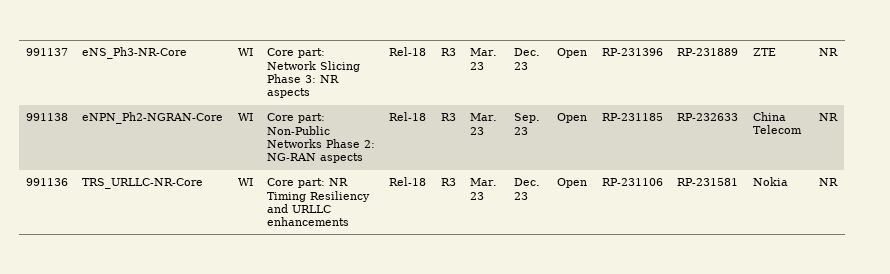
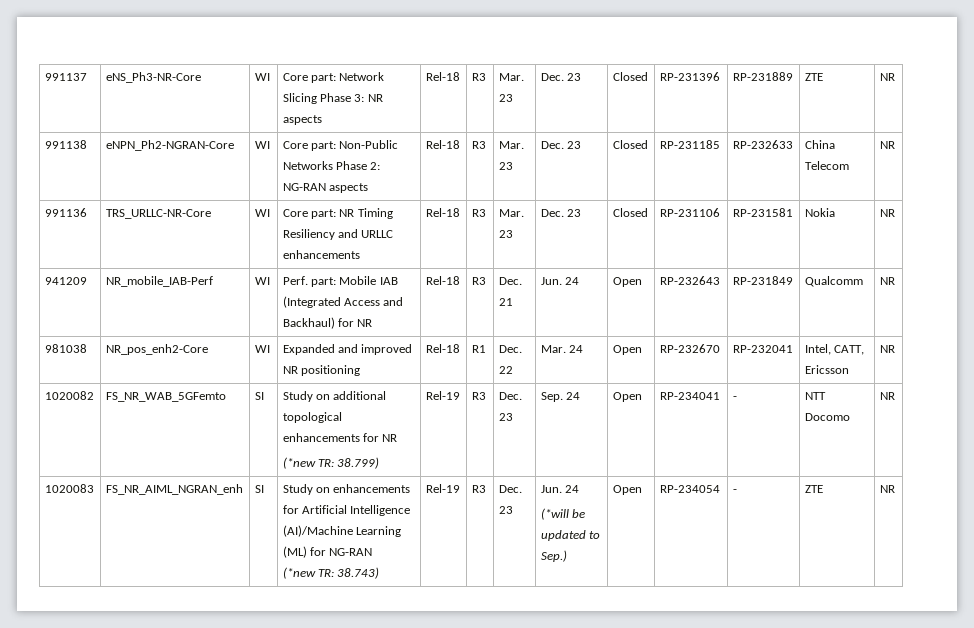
- 991137 | eNS_Ph3-NR-Core | WI | Core part: Network Slicing Phase 3: NR aspects | Rel-18 | R3 | Mar. 23 | Dec. 23 | Open | RP-231396 | RP-231889 | ZTE | NR
+ 991137 | eNS_Ph3-NR-Core | WI | Core part: Network Slicing Phase 3: NR aspects | Rel-18 | R3 | Mar. 23 | Dec. 23 | Closed | RP-231396 | RP-231889 | ZTE | NR
- 991138 | eNPN_Ph2-NGRAN-Core | WI | Core part: Non-Public Networks Phase 2: NG-RAN aspects | Rel-18 | R3 | Mar. 23 | Sep. 23 | Open | RP-231185 | RP-232633 | China Telecom | NR
+ 991138 | eNPN_Ph2-NGRAN-Core | WI | Core part: Non-Public Networks Phase 2: NG-RAN aspects | Rel-18 | R3 | Mar. 23 | Dec. 23 | Closed | RP-231185 | RP-232633 | China Telecom | NR
- 991136 | TRS_URLLC-NR-Core | WI | Core part: NR Timing Resiliency and URLLC enhancements | Rel-18 | R3 | Mar. 23 | Dec. 23 | Open | RP-231106 | RP-231581 | Nokia | NR
+ 991136 | TRS_URLLC-NR-Core | WI | Core part: NR Timing Resiliency and URLLC enhancements | Rel-18 | R3 | Mar. 23 | Dec. 23 | Closed | RP-231106 | RP-231581 | Nokia | NR
+ 941209 | NR_mobile_IAB-Perf | WI | Perf. part: Mobile IAB (Integrated Access and Backhaul) for NR | Rel-18 | R3 | Dec. 21 | Jun. 24 | Open | RP-232643 | RP-231849 | Qualcomm | NR
+ 981038 | NR_pos_enh2-Core | WI | Expanded and improved NR positioning | Rel-18 | R1 | Dec. 22 | Mar. 24 | Open | RP-232670 | RP-232041 | Intel, CATT, Ericsson | NR
+ 1020082 | FS_NR_WAB_5GFemto | SI | Study on additional topological enhancements for NR
+ (*new TR: 38.799) | Rel-19 | R3 | Dec. 23 | Sep. 24 | Open | RP-234041 | - | NTT Docomo | NR
+ 1020083 | FS_NR_AIML_NGRAN_enh | SI | Study on enhancements for Artificial Intelligence (AI)/Machine Learning (ML) for NG-RAN
+ (*new TR: 38.743) | Rel-19 | R3 | Dec. 23 | Jun. 24
+ (*will be updated to Sep.) | Open | RP-234054 | - | ZTE | NR

